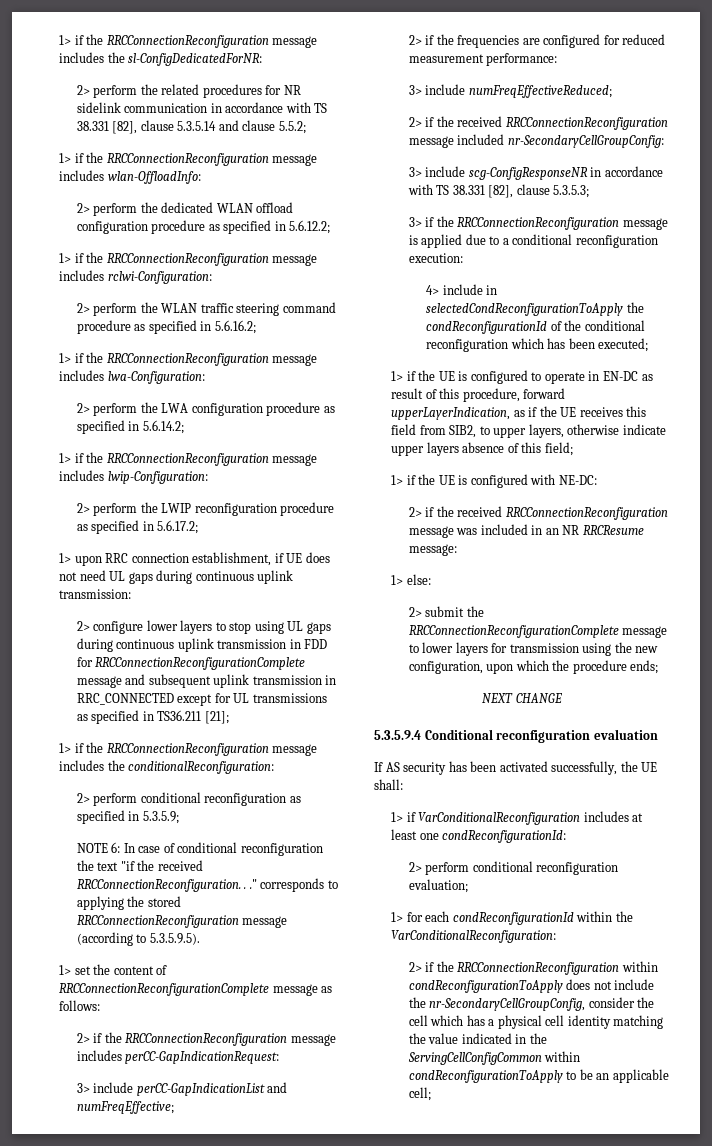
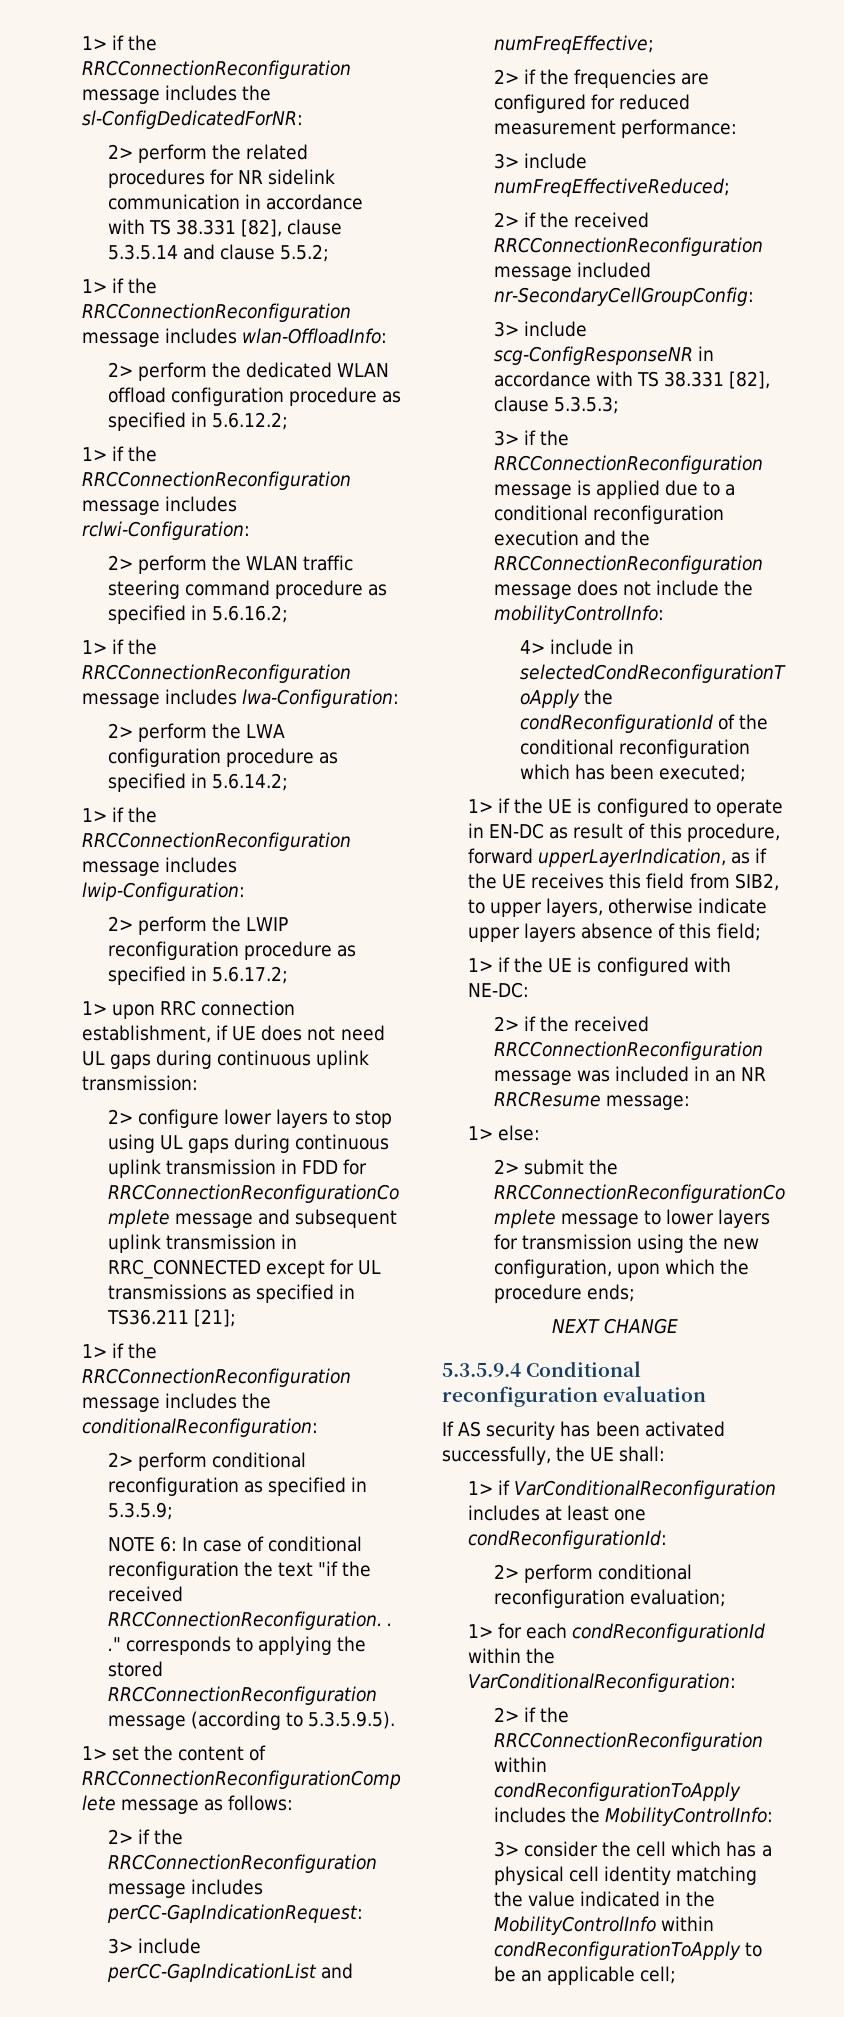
- 3> if the RRCConnectionReconfiguration message is applied due to a conditional reconfiguration execution:
+ 3> if the RRCConnectionReconfiguration message is applied due to a conditional reconfiguration execution and the RRCConnectionReconfiguration message does not include the mobilityControlInfo:
- 2> if the RRCConnectionReconfiguration within condReconfigurationToApply does not include the nr-SecondaryCellGroupConfig, consider the cell which has a physical cell identity matching the value indicated in the ServingCellConfigCommon within condReconfigurationToApply to be an applicable cell;
+ 2> if the RRCConnectionReconfiguration within condReconfigurationToApply includes the MobilityControlInfo:
+ 3> consider the cell which has a physical cell identity matching the value indicated in the MobilityControlInfo within condReconfigurationToApply to be an applicable cell;

